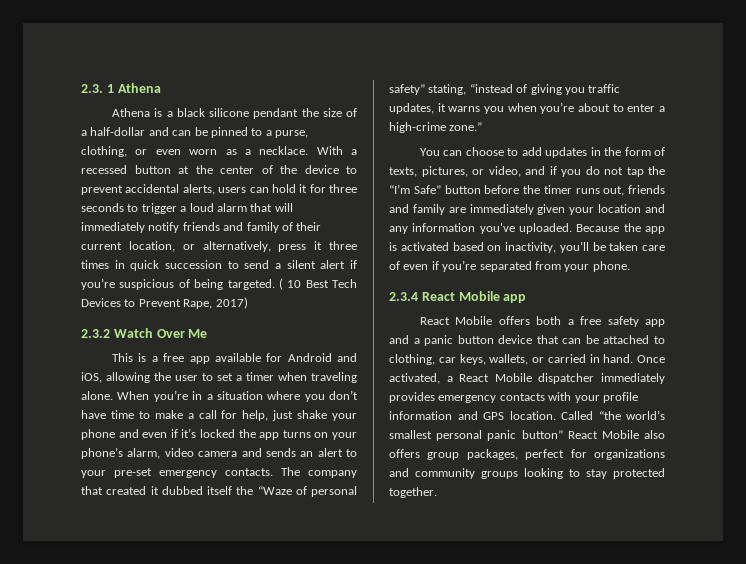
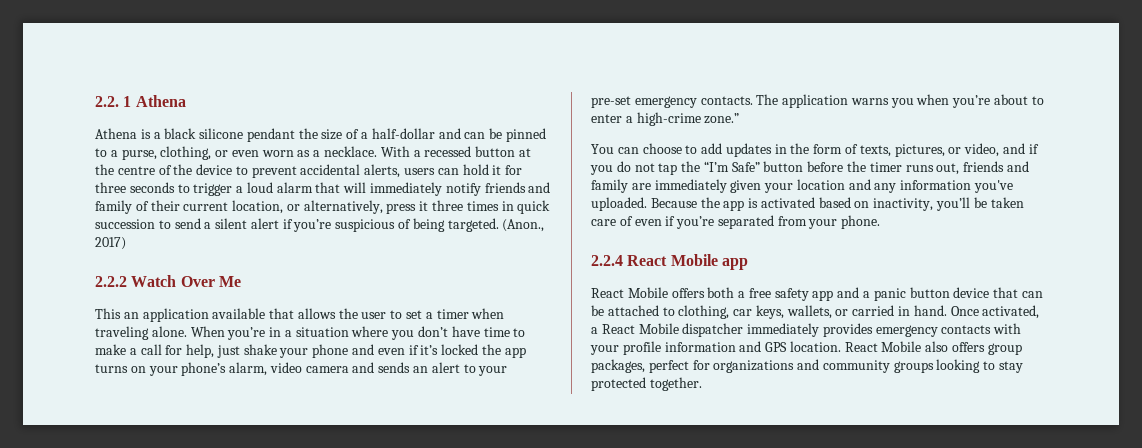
- 2.3. 1 Athena
+ 2.2. 1 Athena
- With a recessed button at the center of the device to prevent accidental alerts, users can hold it for three seconds to trigger a loud alarm that will immediately notify friends and family of their current location, or alternatively, press it three times in quick succession to send a silent alert if you’re suspicious of being targeted.
+ With a recessed button at the centre of the device to prevent accidental alerts, users can hold it for three seconds to trigger a loud alarm that will immediately notify friends and family of their current location, or alternatively, press it three times in quick succession to send a silent alert if you’re suspicious of being targeted.
- ( 10 Best Tech Devices to Prevent Rape, 2017)
+ (Anon., 2017)
- 2.3.2 Watch Over Me
+ 2.2.2 Watch Over Me
- This is a free app available for Android and iOS, allowing the user to set a timer when traveling alone.
+ This an application available that allows the user to set a timer when traveling alone.
- The company that created it dubbed itself the “Waze of personal safety” stating, “instead of giving you traffic updates, it warns you when you’re about to enter a high-crime zone.”
+ The application warns you when you’re about to enter a high-crime zone.”
- 2.3.4 React Mobile app
+ 2.2.4 React Mobile app
- Called “the world’s smallest personal panic button” React Mobile also offers group packages, perfect for organizations and community groups looking to stay protected together.
+ React Mobile also offers group packages, perfect for organizations and community groups looking to stay protected together.

